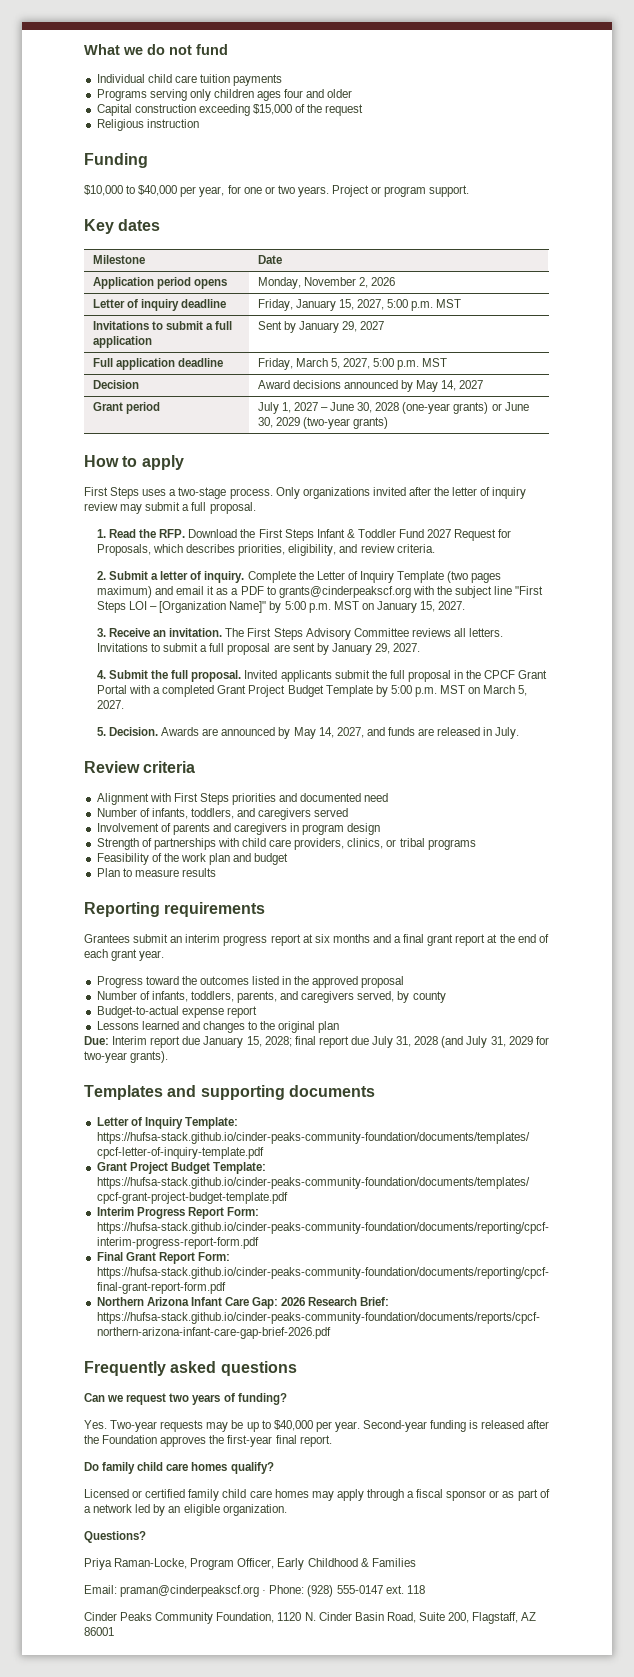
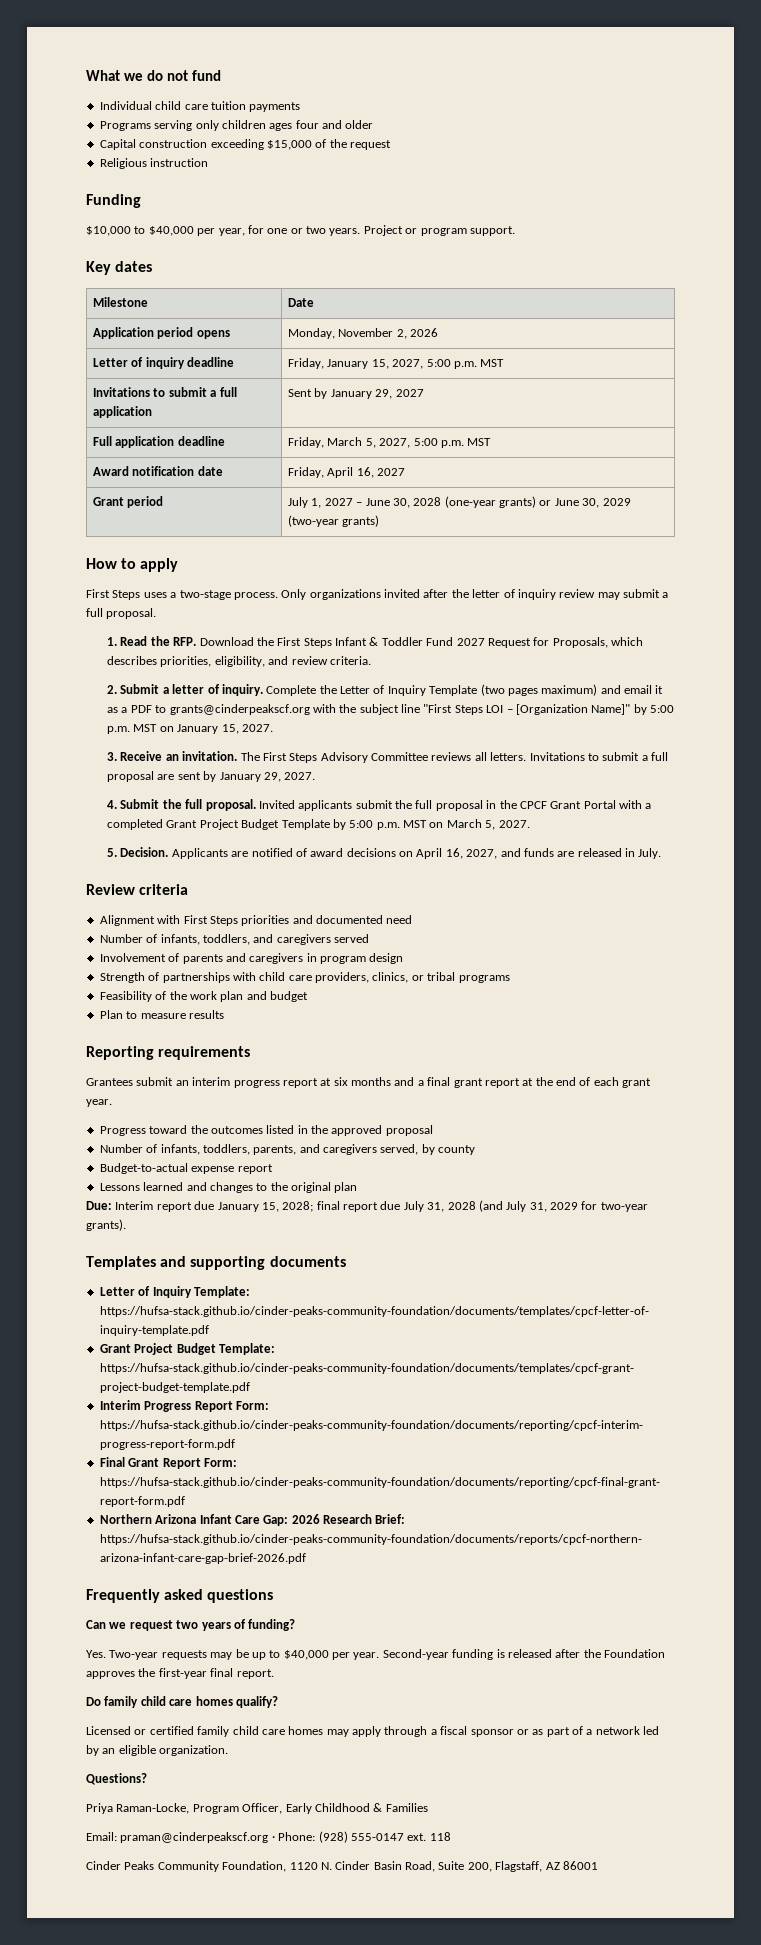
- Decision | Award decisions announced by May 14, 2027
+ Award notification date | Friday, April 16, 2027
- Awards are announced by May 14, 2027, and funds are released in July.
+ Applicants are notified of award decisions on April 16, 2027, and funds are released in July.

